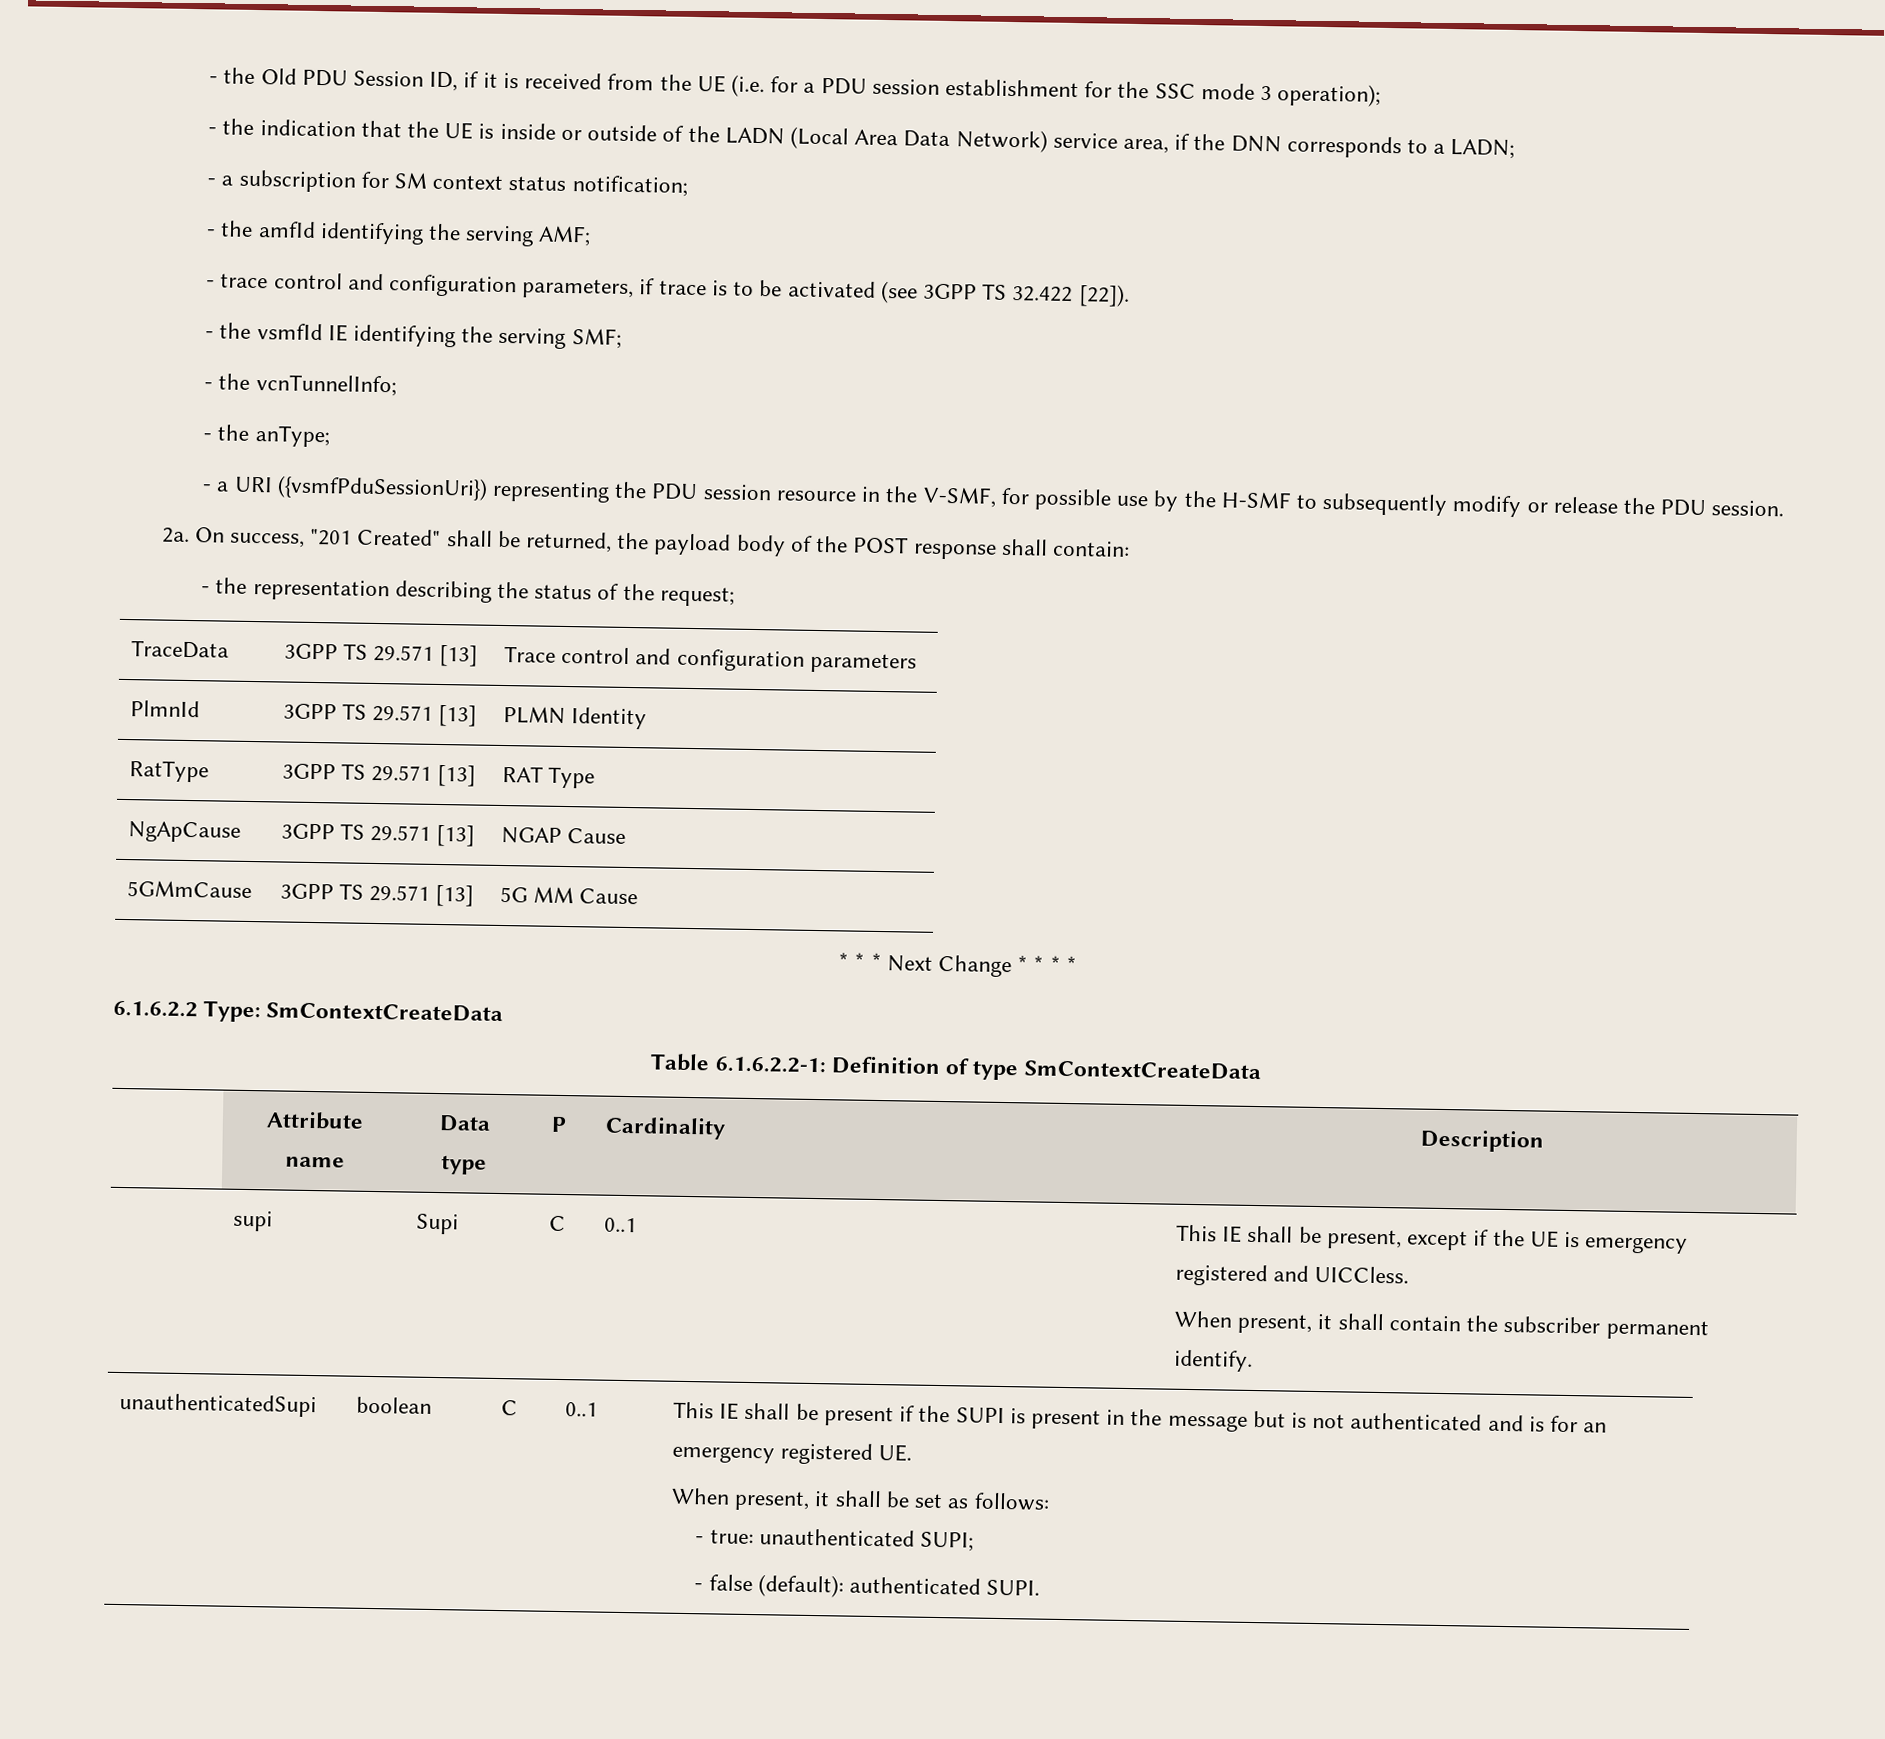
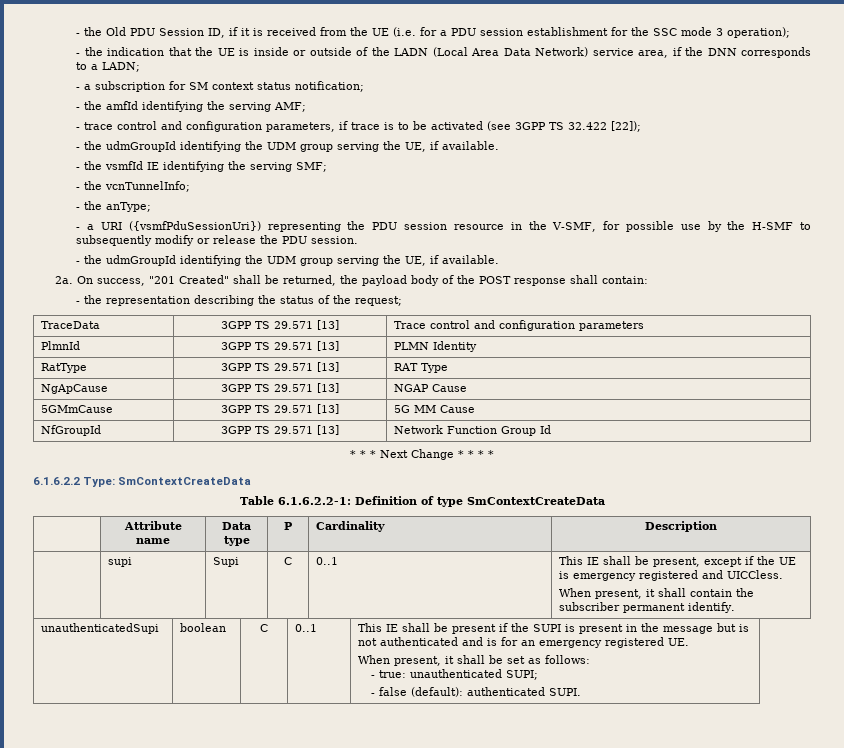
- - trace control and configuration parameters, if trace is to be activated (see 3GPP TS 32.422 [22]).
+ - trace control and configuration parameters, if trace is to be activated (see 3GPP TS 32.422 [22]);
+ - the udmGroupId identifying the UDM group serving the UE, if available.
  - a URI ({vsmfPduSessionUri}) representing the PDU session resource in the V-SMF, for possible use by the H-SMF to subsequently modify or release the PDU session.
+ - the udmGroupId identifying the UDM group serving the UE, if available.
+ NfGroupId | 3GPP TS 29.571 [13] | Network Function Group Id

